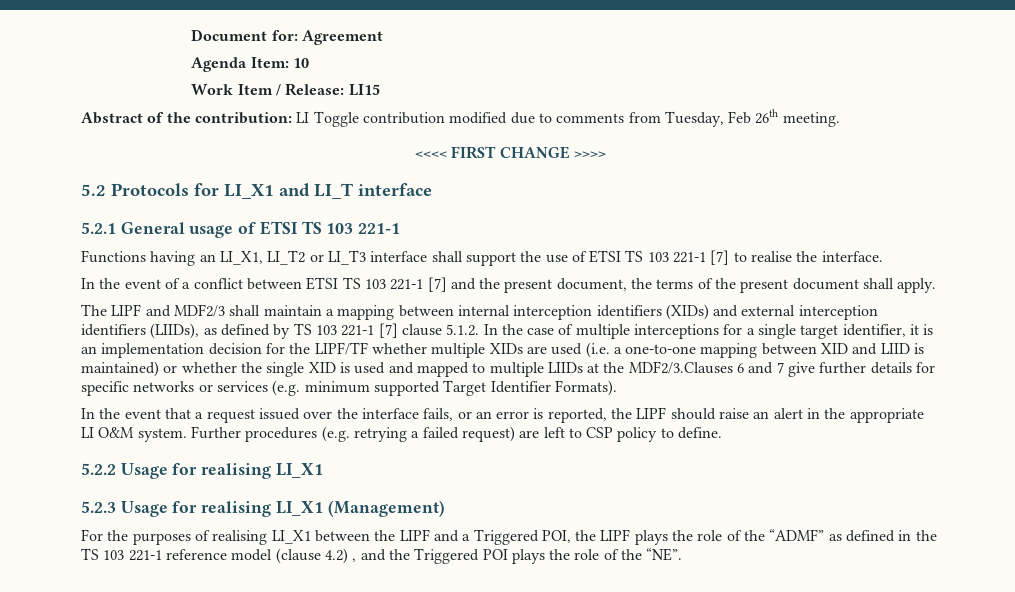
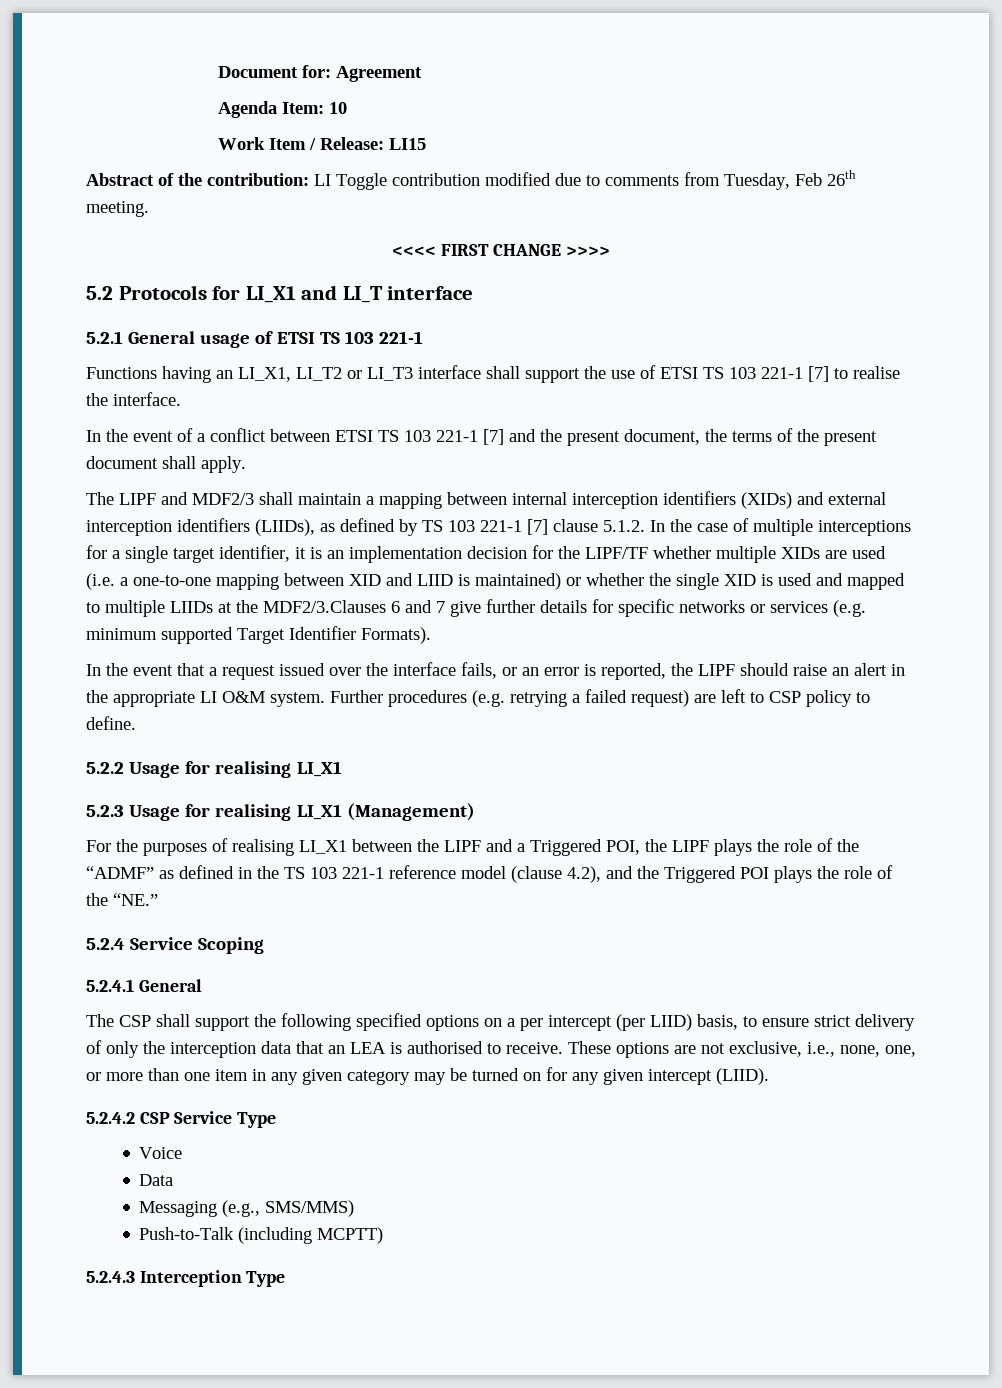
- For the purposes of realising LI_X1 between the LIPF and a Triggered POI, the LIPF plays the role of the “ADMF” as defined in the TS 103 221-1 reference model (clause 4.2) , and the Triggered POI plays the role of the “NE”.
+ For the purposes of realising LI_X1 between the LIPF and a Triggered POI, the LIPF plays the role of the “ADMF” as defined in the TS 103 221-1 reference model (clause 4.2), and the Triggered POI plays the role of the “NE.”
+ 5.2.4 Service Scoping
+ 5.2.4.1 General
+ The CSP shall support the following specified options on a per intercept (per LIID) basis, to ensure strict delivery of only the interception data that an LEA is authorised to receive. These options are not exclusive, i.e., none, one, or more than one item in any given category may be turned on for any given intercept (LIID).
+ 5.2.4.2 CSP Service Type
+ Voice
+ Data
+ Messaging (e.g., SMS/MMS)
+ Push-to-Talk (including MCPTT)
+ 5.2.4.3 Interception Type

